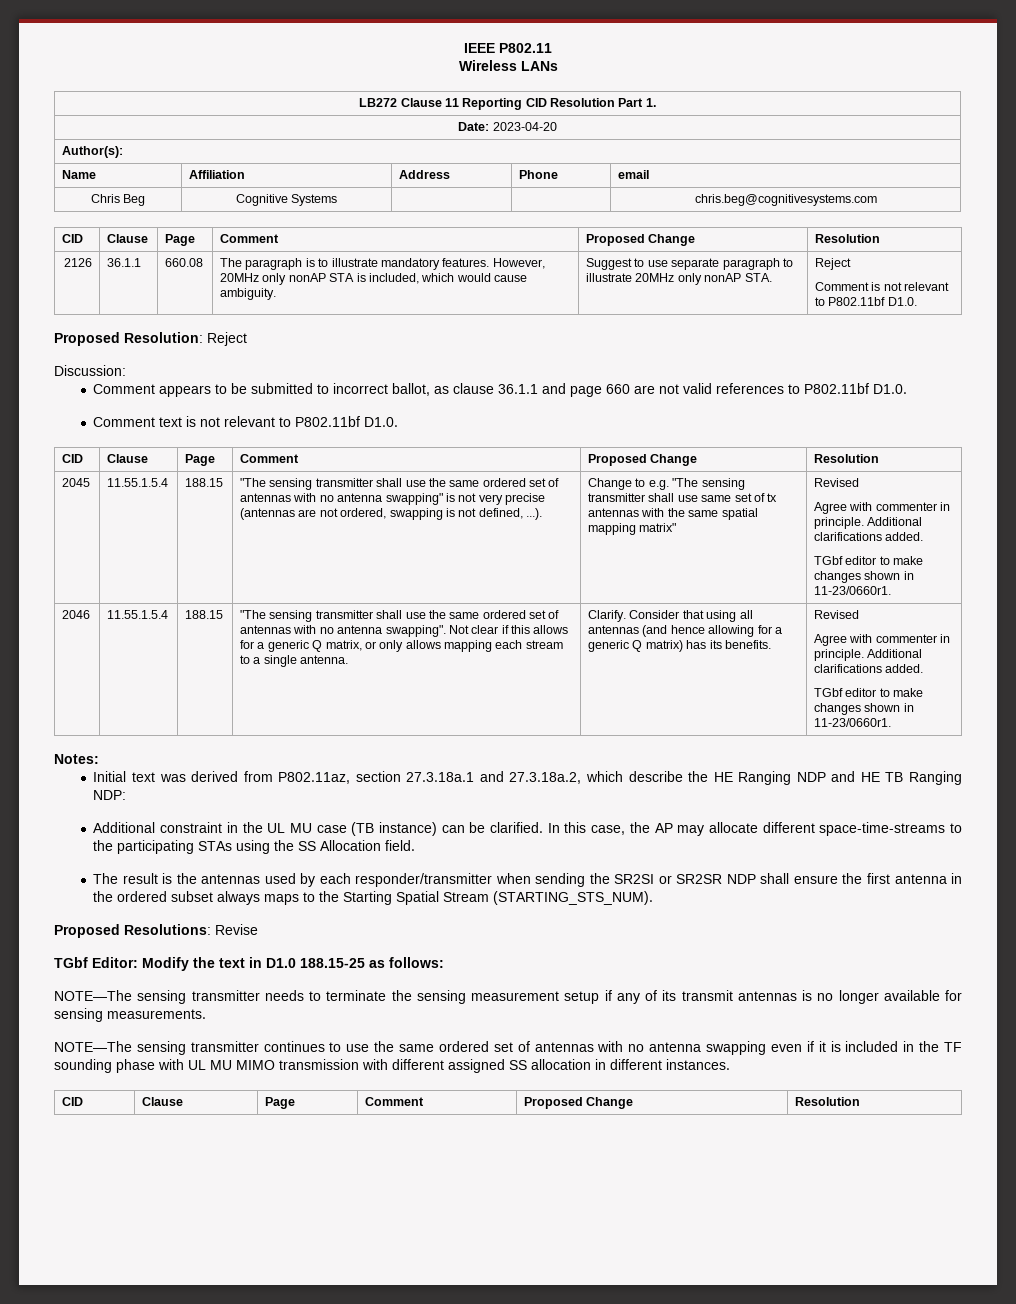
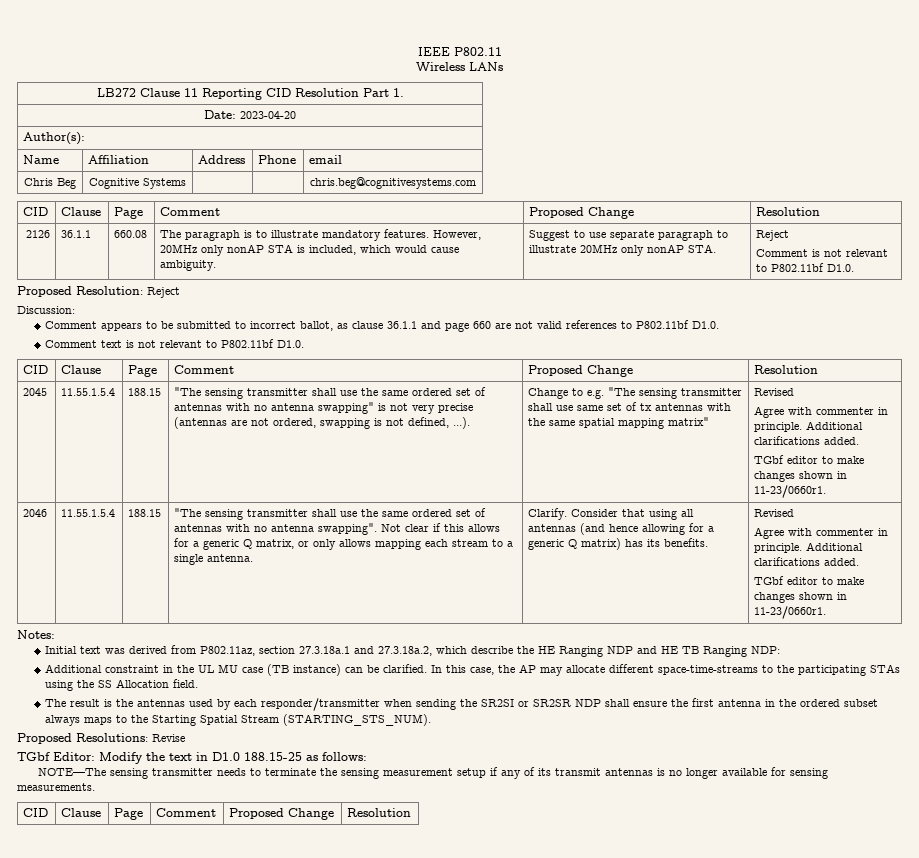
- NOTE—The sensing transmitter continues to use the same ordered set of antennas with no antenna swapping even if it is included in the TF sounding phase with UL MU MIMO transmission with different assigned SS allocation in different instances.

